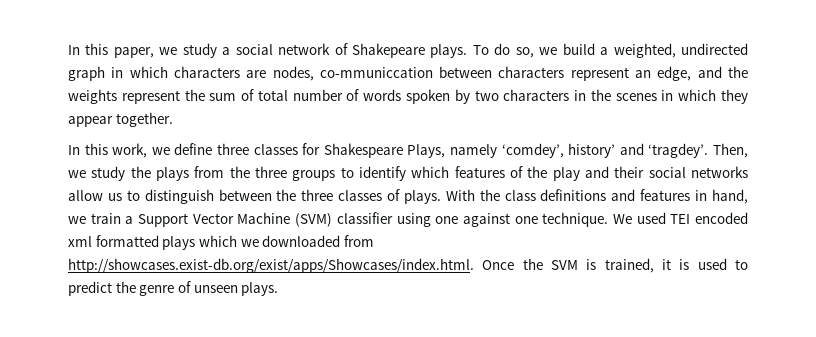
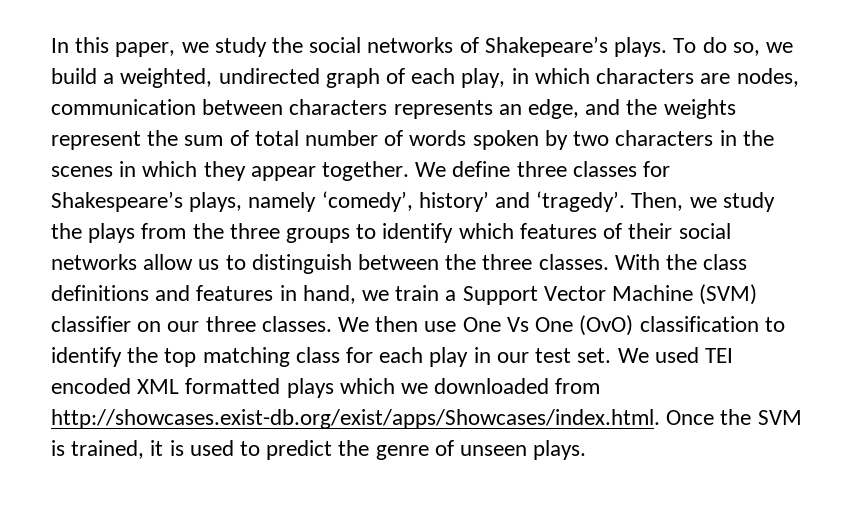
- In this paper, we study a social network of Shakepeare plays.
+ In this paper, we study the social networks of Shakepeare’s plays.
- To do so, we build a weighted, undirected graph in which characters are nodes, co-mmuniccation between characters represent an edge, and the weights represent the sum of total number of words spoken by two characters in the scenes in which they appear together.
- In this work, we define three classes for Shakespeare Plays, namely ‘comdey’, history’ and ‘tragdey’.
+ To do so, we build a weighted, undirected graph of each play, in which characters are nodes, communication between characters represents an edge, and the weights represent the sum of total number of words spoken by two characters in the scenes in which they appear together. We define three classes for Shakespeare’s plays, namely ‘comedy’, history’ and ‘tragedy’.
- Then, we study the plays from the three groups to identify which features of the play and their social networks allow us to distinguish between the three classes of plays.
+ Then, we study the plays from the three groups to identify which features of their social networks allow us to distinguish between the three classes.
- With the class definitions and features in hand, we train a Support Vector Machine (SVM) classifier using one against one technique.
+ With the class definitions and features in hand, we train a Support Vector Machine (SVM) classifier on our three classes. We then use One Vs One (OvO) classification to identify the top matching class for each play in our test set.
- We used TEI encoded xml formatted plays which we downloaded from http://showcases.exist-db.org/exist/apps/Showcases/index.html. Once the SVM is trained, it is used to predict the genre of unseen plays.
+ We used TEI encoded XML formatted plays which we downloaded from http://showcases.exist-db.org/exist/apps/Showcases/index.html. Once the SVM is trained, it is used to predict the genre of unseen plays.

